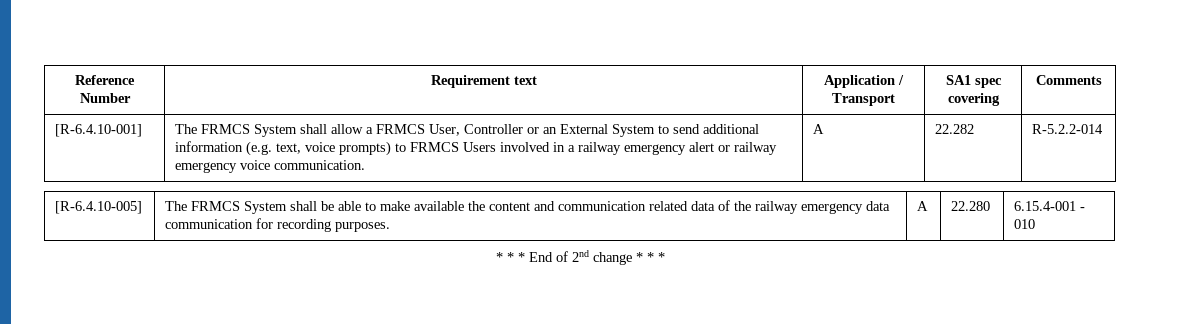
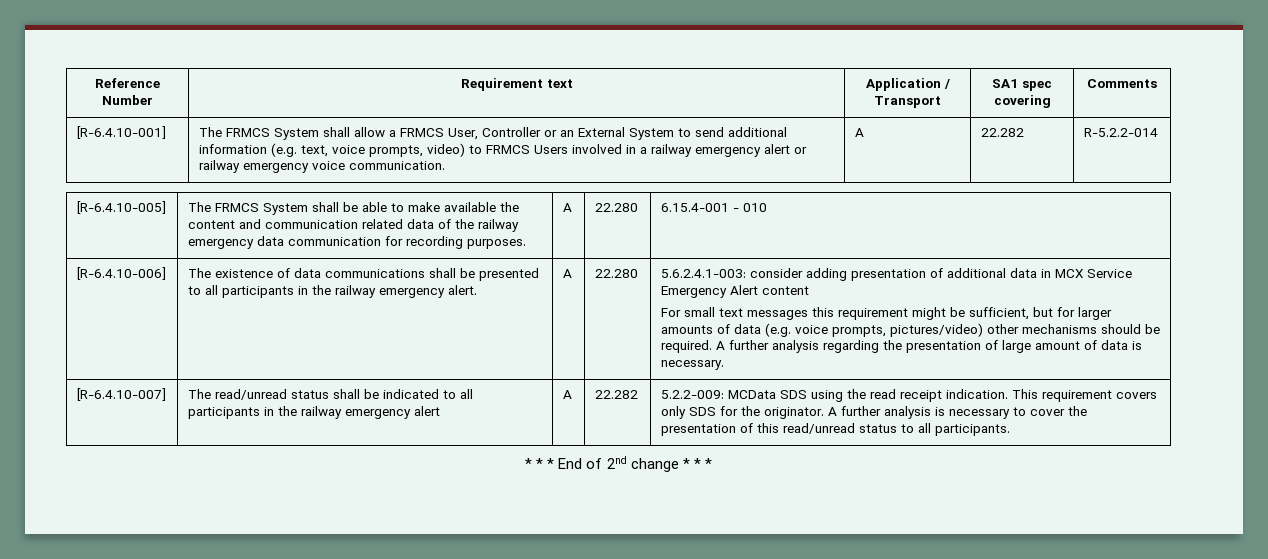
- [R-6.4.10-001] | The FRMCS System shall allow a FRMCS User, Controller or an External System to send additional information (e.g. text, voice prompts) to FRMCS Users involved in a railway emergency alert or railway emergency voice communication. | A | 22.282 | R-5.2.2-014
+ [R-6.4.10-001] | The FRMCS System shall allow a FRMCS User, Controller or an External System to send additional information (e.g. text, voice prompts, video) to FRMCS Users involved in a railway emergency alert or railway emergency voice communication. | A | 22.282 | R-5.2.2-014
+ [R-6.4.10-006] | The existence of data communications shall be presented to all participants in the railway emergency alert. | A | 22.280 | 5.6.2.4.1-003: consider adding presentation of additional data in MCX Service Emergency Alert content
+ For small text messages this requirement might be sufficient, but for larger amounts of data (e.g. voice prompts, pictures/video) other mechanisms should be required. A further analysis regarding the presentation of large amount of data is necessary.
+ [R-6.4.10-007] | The read/unread status shall be indicated to all participants in the railway emergency alert | A | 22.282 | 5.2.2-009: MCData SDS using the read receipt indication. This requirement covers only SDS for the originator. A further analysis is necessary to cover the presentation of this read/unread status to all participants.

